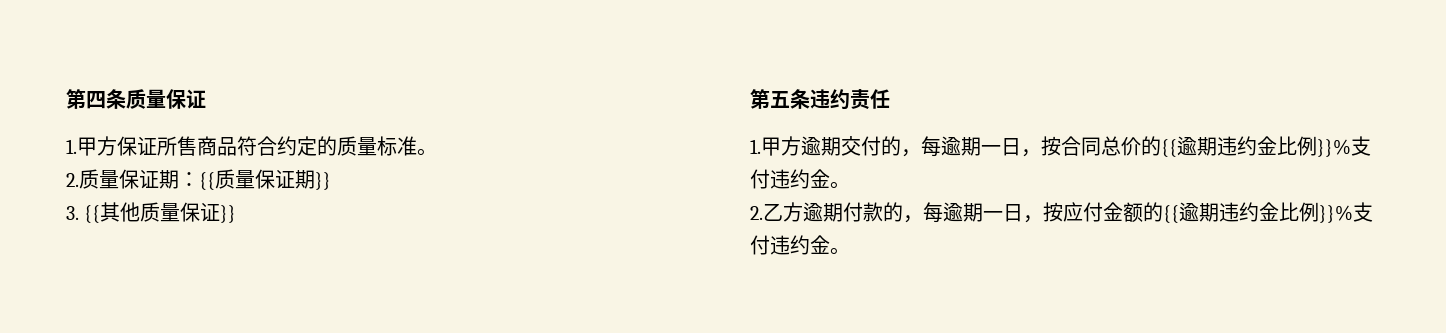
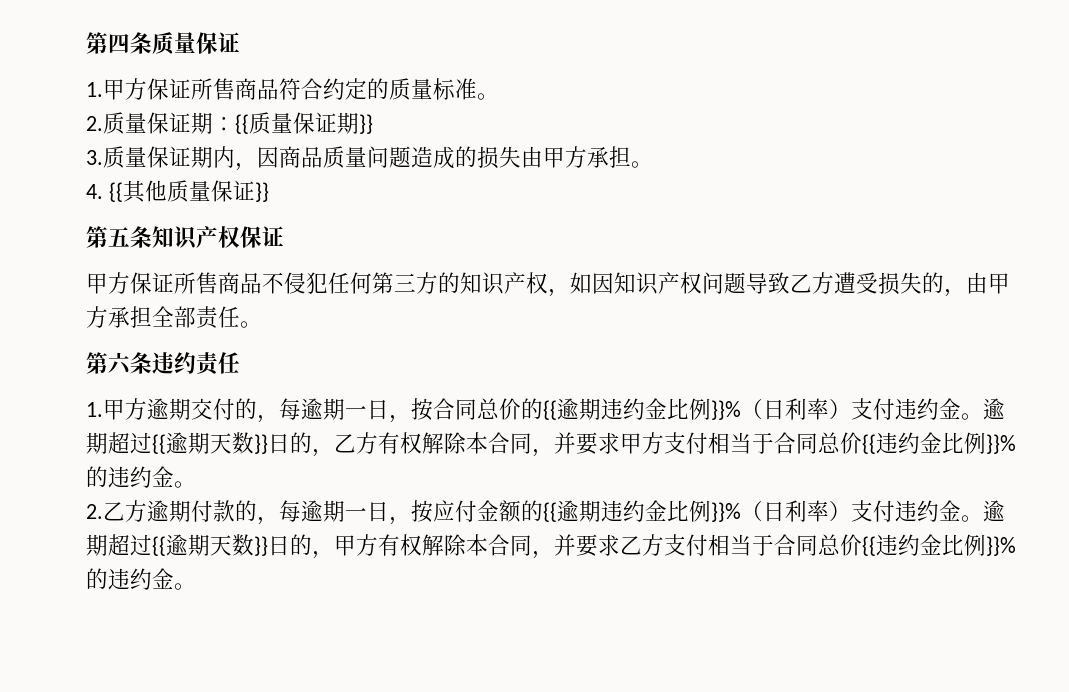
- 3. {{其他质量保证}}
+ 3.质量保证期内，因商品质量问题造成的损失由甲方承担。
+ 4. {{其他质量保证}}
- 第五条违约责任
+ 第五条知识产权保证
+ 甲方保证所售商品不侵犯任何第三方的知识产权，如因知识产权问题导致乙方遭受损失的，由甲方承担全部责任。
+ 第六条违约责任
- 1.甲方逾期交付的，每逾期一日，按合同总价的{{逾期违约金比例}}%支付违约金。
+ 1.甲方逾期交付的，每逾期一日，按合同总价的{{逾期违约金比例}}%（日利率）支付违约金。逾期超过{{逾期天数}}日的，乙方有权解除本合同，并要求甲方支付相当于合同总价{{违约金比例}}%的违约金。
- 2.乙方逾期付款的，每逾期一日，按应付金额的{{逾期违约金比例}}%支付违约金。
+ 2.乙方逾期付款的，每逾期一日，按应付金额的{{逾期违约金比例}}%（日利率）支付违约金。逾期超过{{逾期天数}}日的，甲方有权解除本合同，并要求乙方支付相当于合同总价{{违约金比例}}%的违约金。

